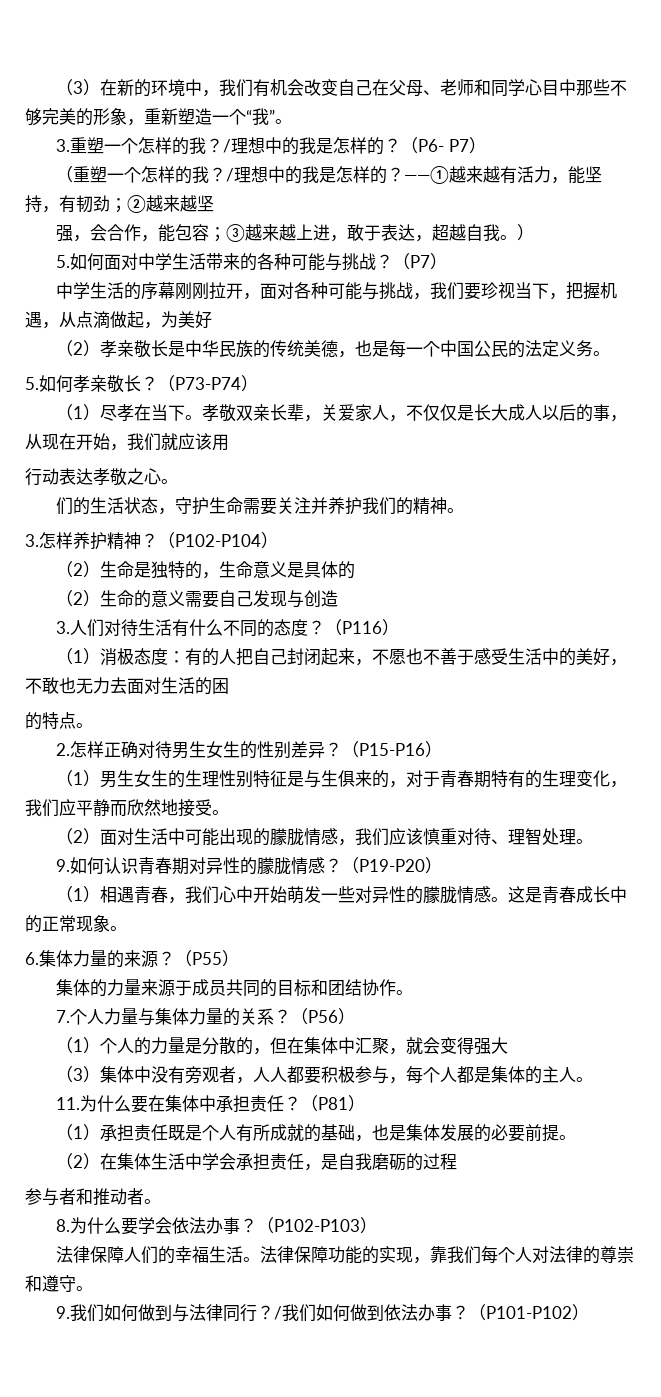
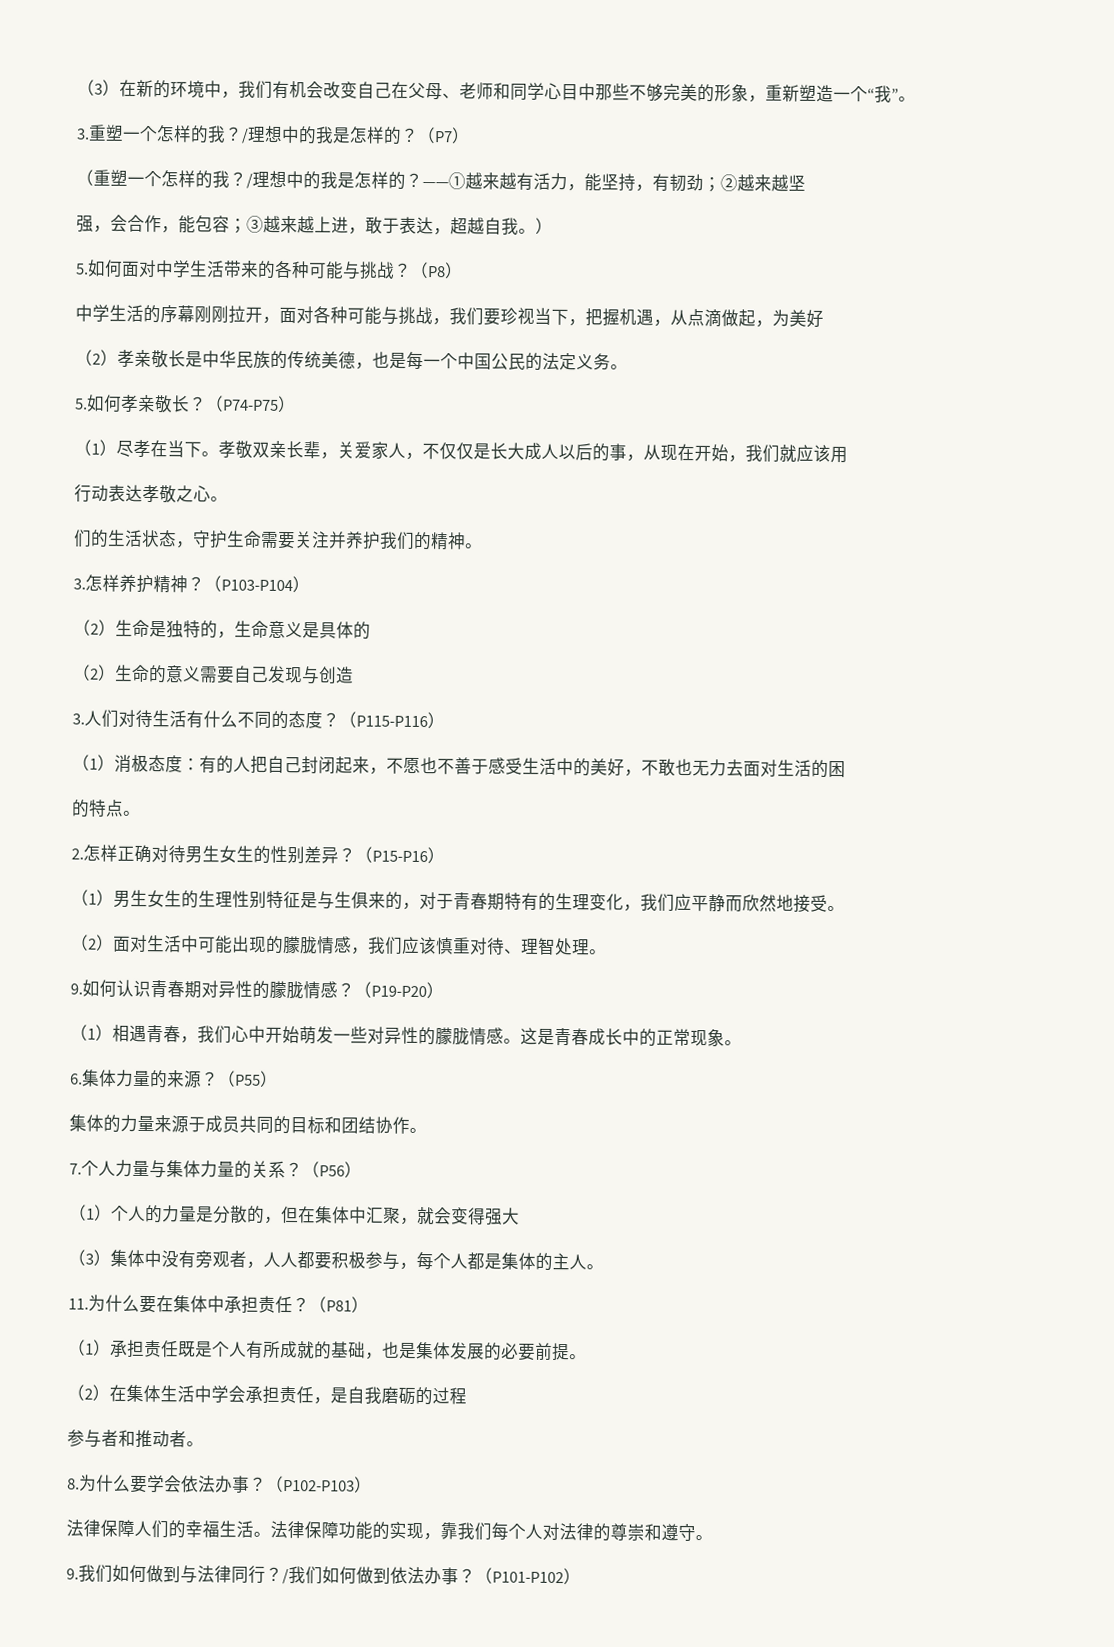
- （P6- P7）
+ （P7）
- （P7）
+ （P8）
- （P73-P74）
+ （P74-P75）
- （P102-P104）
+ （P103-P104）
- （P116）
+ （P115-P116）

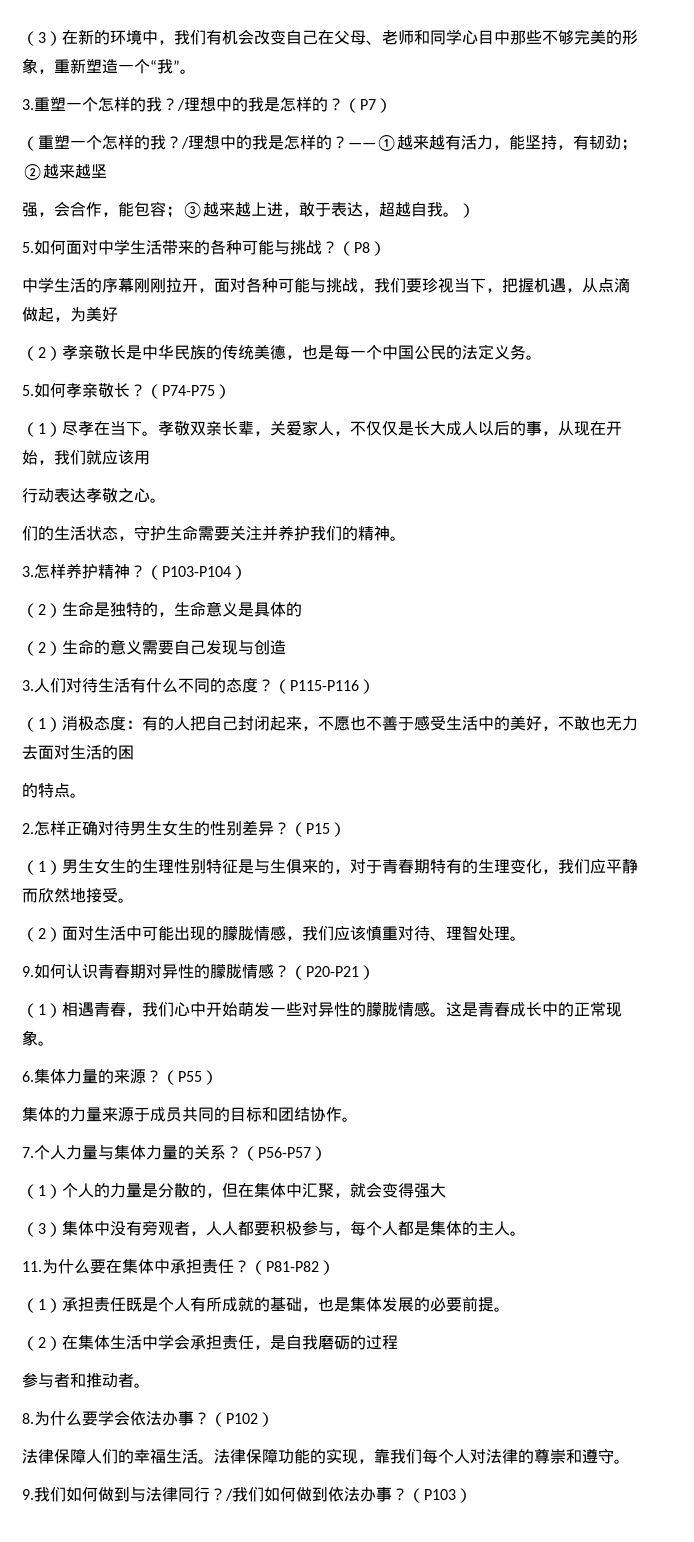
- （P15-P16）
+ （P15）
- （P19-P20）
+ （P20-P21）
- （P56）
+ （P56-P57）
- （P81）
+ （P81-P82）
- （P102-P103）
+ （P102）
- （P101-P102）
+ （P103）

